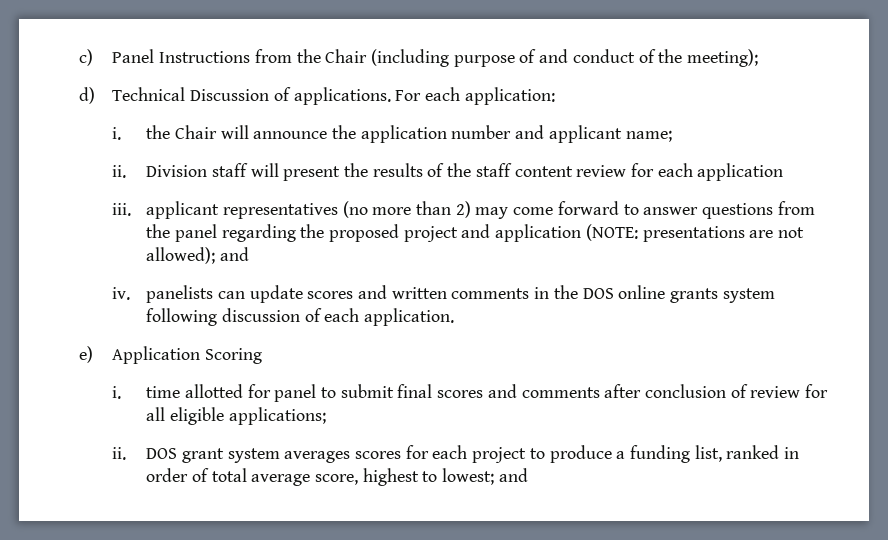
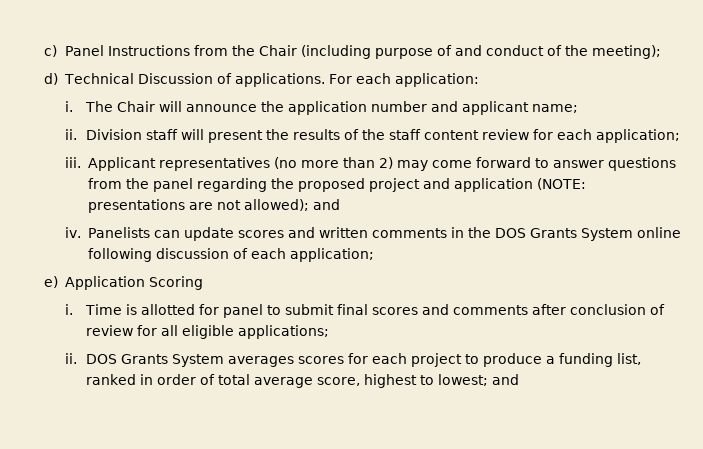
- i. the Chair will announce the application number and applicant name;
+ i. The Chair will announce the application number and applicant name;
- Division staff will present the results of the staff content review for each application
+ Division staff will present the results of the staff content review for each application;
- iii. applicant representatives (no more than 2) may come forward to answer questions from the panel regarding the proposed project and application (NOTE: presentations are not allowed); and
+ iii. Applicant representatives (no more than 2) may come forward to answer questions from the panel regarding the proposed project and application (NOTE: presentations are not allowed); and
- iv. panelists can update scores and written comments in the DOS online grants system following discussion of each application.
+ iv. Panelists can update scores and written comments in the DOS Grants System online following discussion of each application;
- i. time allotted for panel to submit final scores and comments after conclusion of review for all eligible applications;
+ i. Time is allotted for panel to submit final scores and comments after conclusion of review for all eligible applications;
- DOS grant system averages scores for each project to produce a funding list, ranked in order of total average score, highest to lowest; and
+ DOS Grants System averages scores for each project to produce a funding list, ranked in order of total average score, highest to lowest; and

